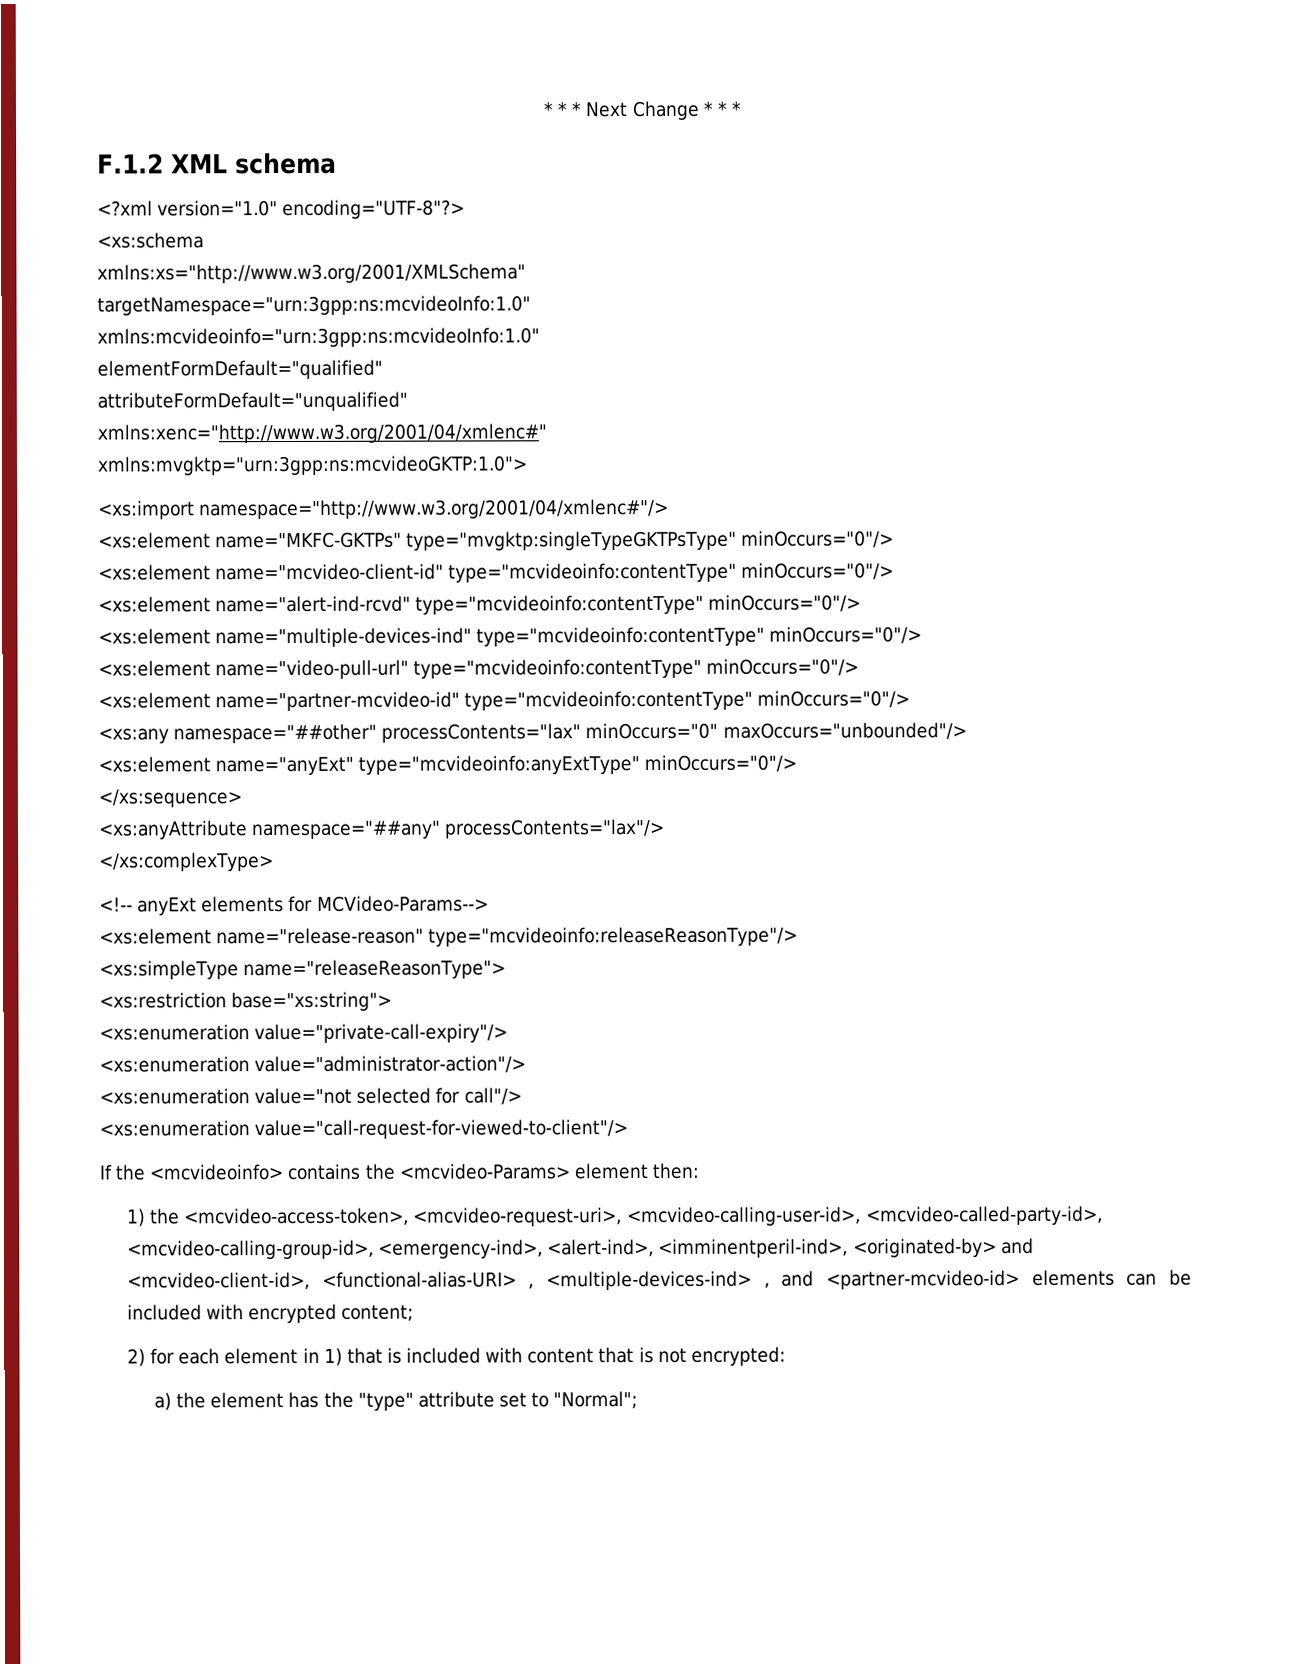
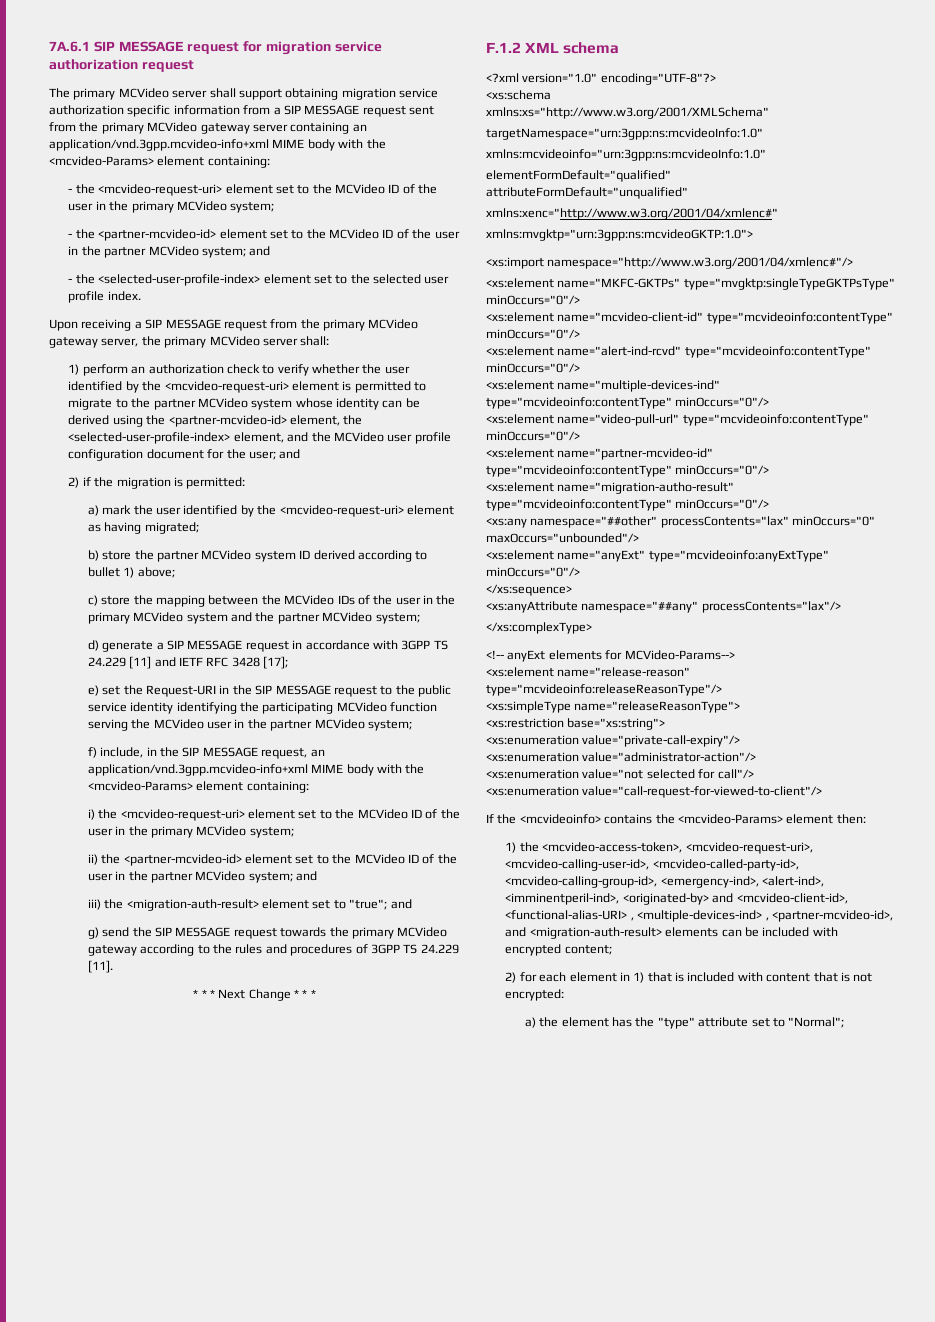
+ 7A.6.1 SIP MESSAGE request for migration service authorization request
+ The primary MCVideo server shall support obtaining migration service authorization specific information from a SIP MESSAGE request sent from the primary MCVideo gateway server containing an application/vnd.3gpp.mcvideo-info+xml MIME body with the <mcvideo-Params> element containing:
+ - the <mcvideo-request-uri> element set to the MCVideo ID of the user in the primary MCVideo system;
+ - the <partner-mcvideo-id> element set to the MCVideo ID of the user in the partner MCVideo system; and
+ - the <selected-user-profile-index> element set to the selected user profile index.
+ Upon receiving a SIP MESSAGE request from the primary MCVideo gateway server, the primary MCVideo server shall:
+ 1) perform an authorization check to verify whether the user identified by the <mcvideo-request-uri> element is permitted to migrate to the partner MCVideo system whose identity can be derived using the <partner-mcvideo-id> element, the <selected-user-profile-index> element, and the MCVideo user profile configuration document for the user; and
+ 2) if the migration is permitted:
+ a) mark the user identified by the <mcvideo-request-uri> element as having migrated;
+ b) store the partner MCVideo system ID derived according to bullet 1) above;
+ c) store the mapping between the MCVideo IDs of the user in the primary MCVideo system and the partner MCVideo system;
+ d) generate a SIP MESSAGE request in accordance with 3GPP TS 24.229 [11] and IETF RFC 3428 [17];
+ e) set the Request-URI in the SIP MESSAGE request to the public service identity identifying the participating MCVideo function serving the MCVideo user in the partner MCVideo system;
+ f) include, in the SIP MESSAGE request, an application/vnd.3gpp.mcvideo-info+xml MIME body with the <mcvideo-Params> element containing:
+ i) the <mcvideo-request-uri> element set to the MCVideo ID of the user in the primary MCVideo system;
+ ii) the <partner-mcvideo-id> element set to the MCVideo ID of the user in the partner MCVideo system; and
+ iii) the <migration-auth-result> element set to "true"; and
+ g) send the SIP MESSAGE request towards the primary MCVideo gateway according to the rules and procedures of 3GPP TS 24.229 [11].
+ <xs:element name="migration-autho-result" type="mcvideoinfo:contentType" minOccurs="0"/>
- 1) the <mcvideo-access-token>, <mcvideo-request-uri>, <mcvideo-calling-user-id>, <mcvideo-called-party-id>, <mcvideo-calling-group-id>, <emergency-ind>, <alert-ind>, <imminentperil-ind>, <originated-by> and <mcvideo-client-id>, <functional-alias-URI> , <multiple-devices-ind> , and <partner-mcvideo-id> elements can be included with encrypted content;
+ 1) the <mcvideo-access-token>, <mcvideo-request-uri>, <mcvideo-calling-user-id>, <mcvideo-called-party-id>, <mcvideo-calling-group-id>, <emergency-ind>, <alert-ind>, <imminentperil-ind>, <originated-by> and <mcvideo-client-id>, <functional-alias-URI> , <multiple-devices-ind> , <partner-mcvideo-id>, and <migration-auth-result> elements can be included with encrypted content;

